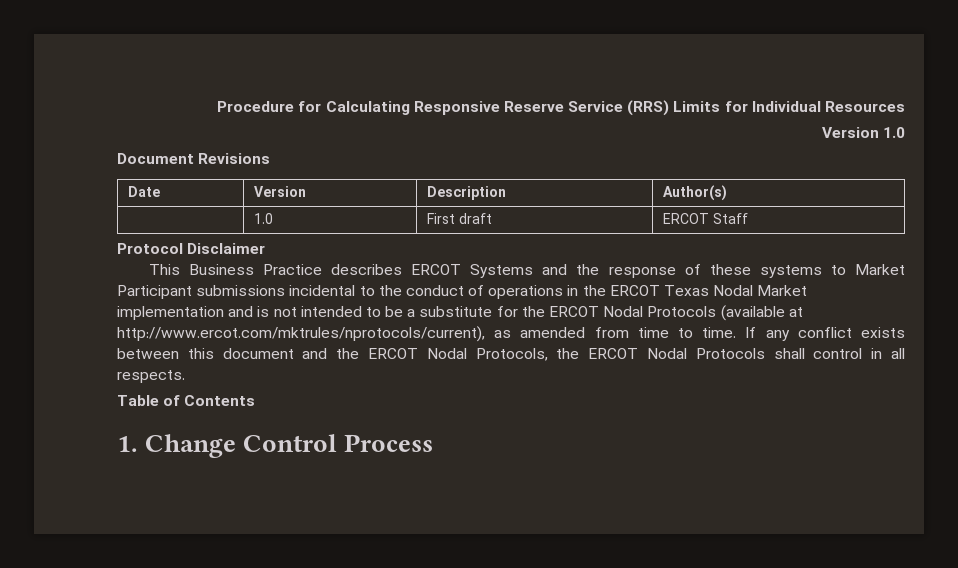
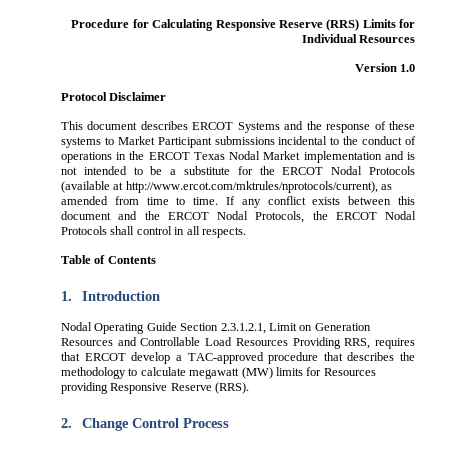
- Procedure for Calculating Responsive Reserve Service (RRS) Limits for Individual Resources
+ Procedure for Calculating Responsive Reserve (RRS) Limits for Individual Resources
- Document Revisions
- Date | Version | Description | Author(s)
- | 1.0 | First draft | ERCOT Staff
- This Business Practice describes ERCOT Systems and the response of these systems to Market Participant submissions incidental to the conduct of operations in the ERCOT Texas Nodal Market implementation and is not intended to be a substitute for the ERCOT Nodal Protocols (available at http://www.ercot.com/mktrules/nprotocols/current), as amended from time to time.
+ This document describes ERCOT Systems and the response of these systems to Market Participant submissions incidental to the conduct of operations in the ERCOT Texas Nodal Market implementation and is not intended to be a substitute for the ERCOT Nodal Protocols (available at http://www.ercot.com/mktrules/nprotocols/current), as amended from time to time.
- 1. Change Control Process
+ 1. Introduction
+ Nodal Operating Guide Section 2.3.1.2.1, Limit on Generation Resources and Controllable Load Resources Providing RRS, requires that ERCOT develop a TAC-approved procedure that describes the methodology to calculate megawatt (MW) limits for Resources providing Responsive Reserve (RRS).
+ 2. Change Control Process

